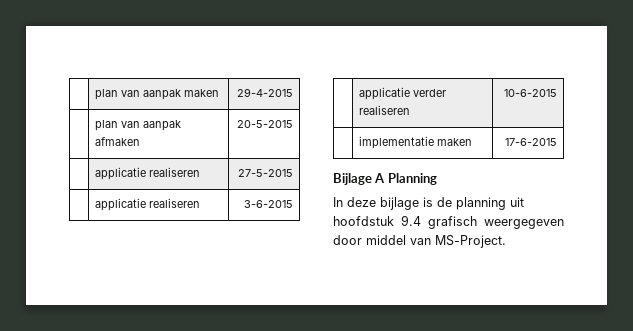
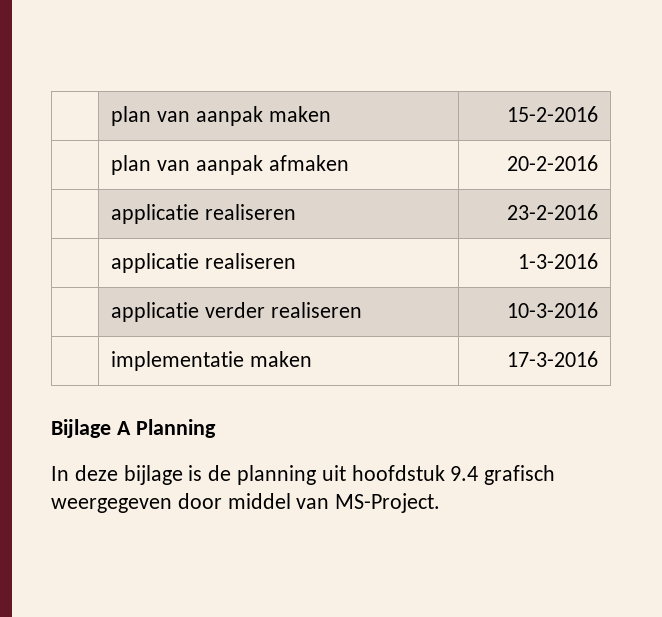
- | plan van aanpak maken | 29-4-2015
+ | plan van aanpak maken | 15-2-2016
- | plan van aanpak afmaken | 20-5-2015
- | applicatie realiseren | 27-5-2015
- | applicatie realiseren | 3-6-2015
+ | plan van aanpak afmaken | 20-2-2016
+ | applicatie realiseren | 23-2-2016
+ | applicatie realiseren | 1-3-2016
- | applicatie verder realiseren | 10-6-2015
+ | applicatie verder realiseren | 10-3-2016
- | implementatie maken | 17-6-2015
+ | implementatie maken | 17-3-2016

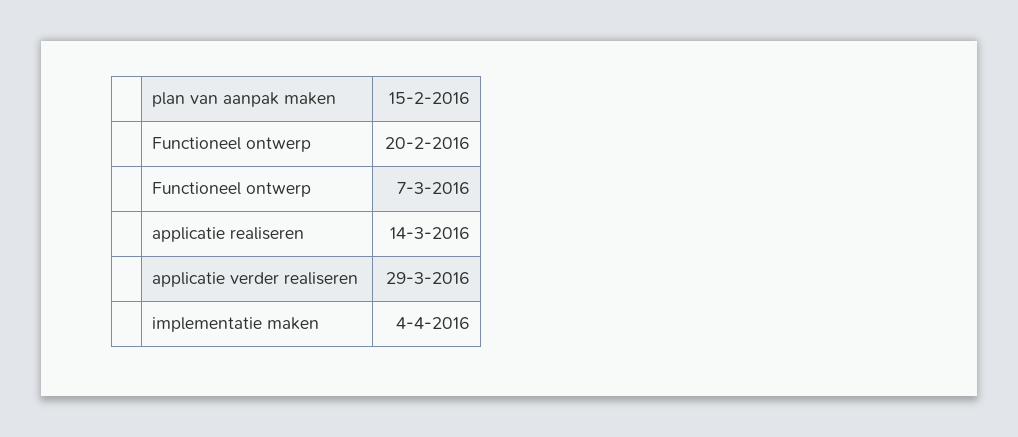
- | plan van aanpak afmaken | 20-2-2016
- | applicatie realiseren | 23-2-2016
- | applicatie realiseren | 1-3-2016
+ | Functioneel ontwerp | 20-2-2016
+ | Functioneel ontwerp | 7-3-2016
+ | applicatie realiseren | 14-3-2016
- | applicatie verder realiseren | 10-3-2016
+ | applicatie verder realiseren | 29-3-2016
- | implementatie maken | 17-3-2016
- Bijlage A Planning
- In deze bijlage is de planning uit hoofdstuk 9.4 grafisch weergegeven door middel van MS-Project.
+ | implementatie maken | 4-4-2016

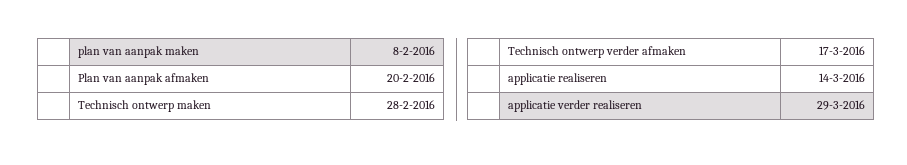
- | plan van aanpak maken | 15-2-2016
- | Functioneel ontwerp | 20-2-2016
+ | plan van aanpak maken | 8-2-2016
+ | Plan van aanpak afmaken | 20-2-2016
- | Functioneel ontwerp | 7-3-2016
+ | Technisch ontwerp maken | 28-2-2016
+ | Technisch ontwerp verder afmaken | 17-3-2016
- | implementatie maken | 4-4-2016

